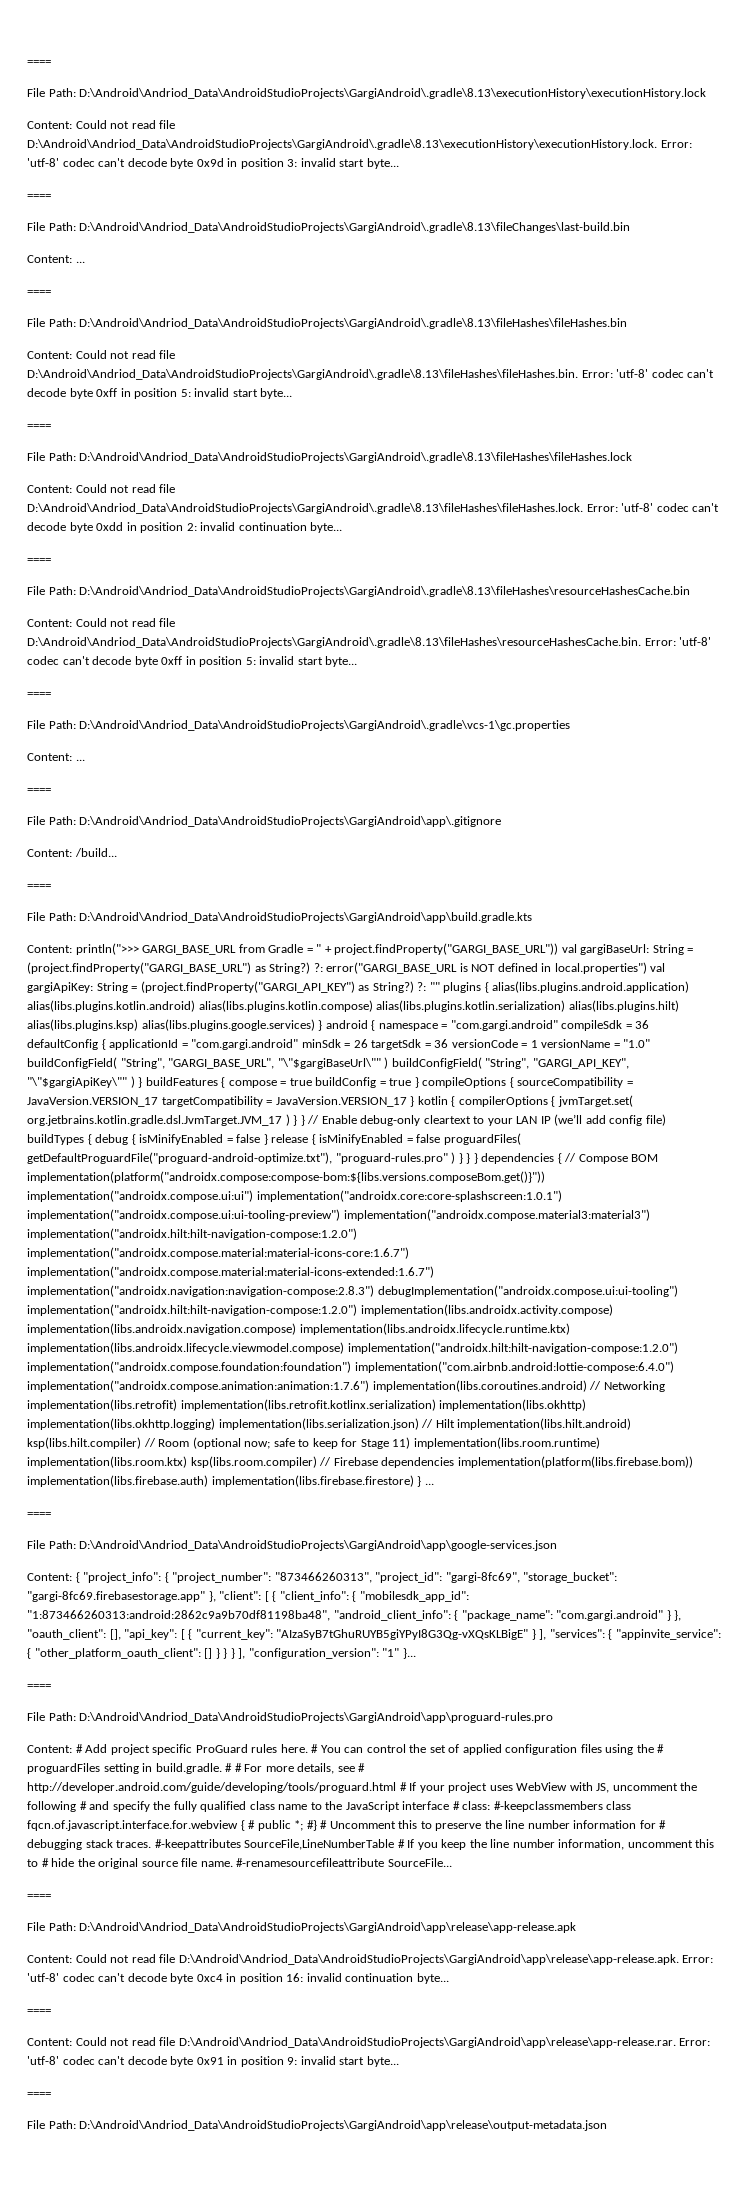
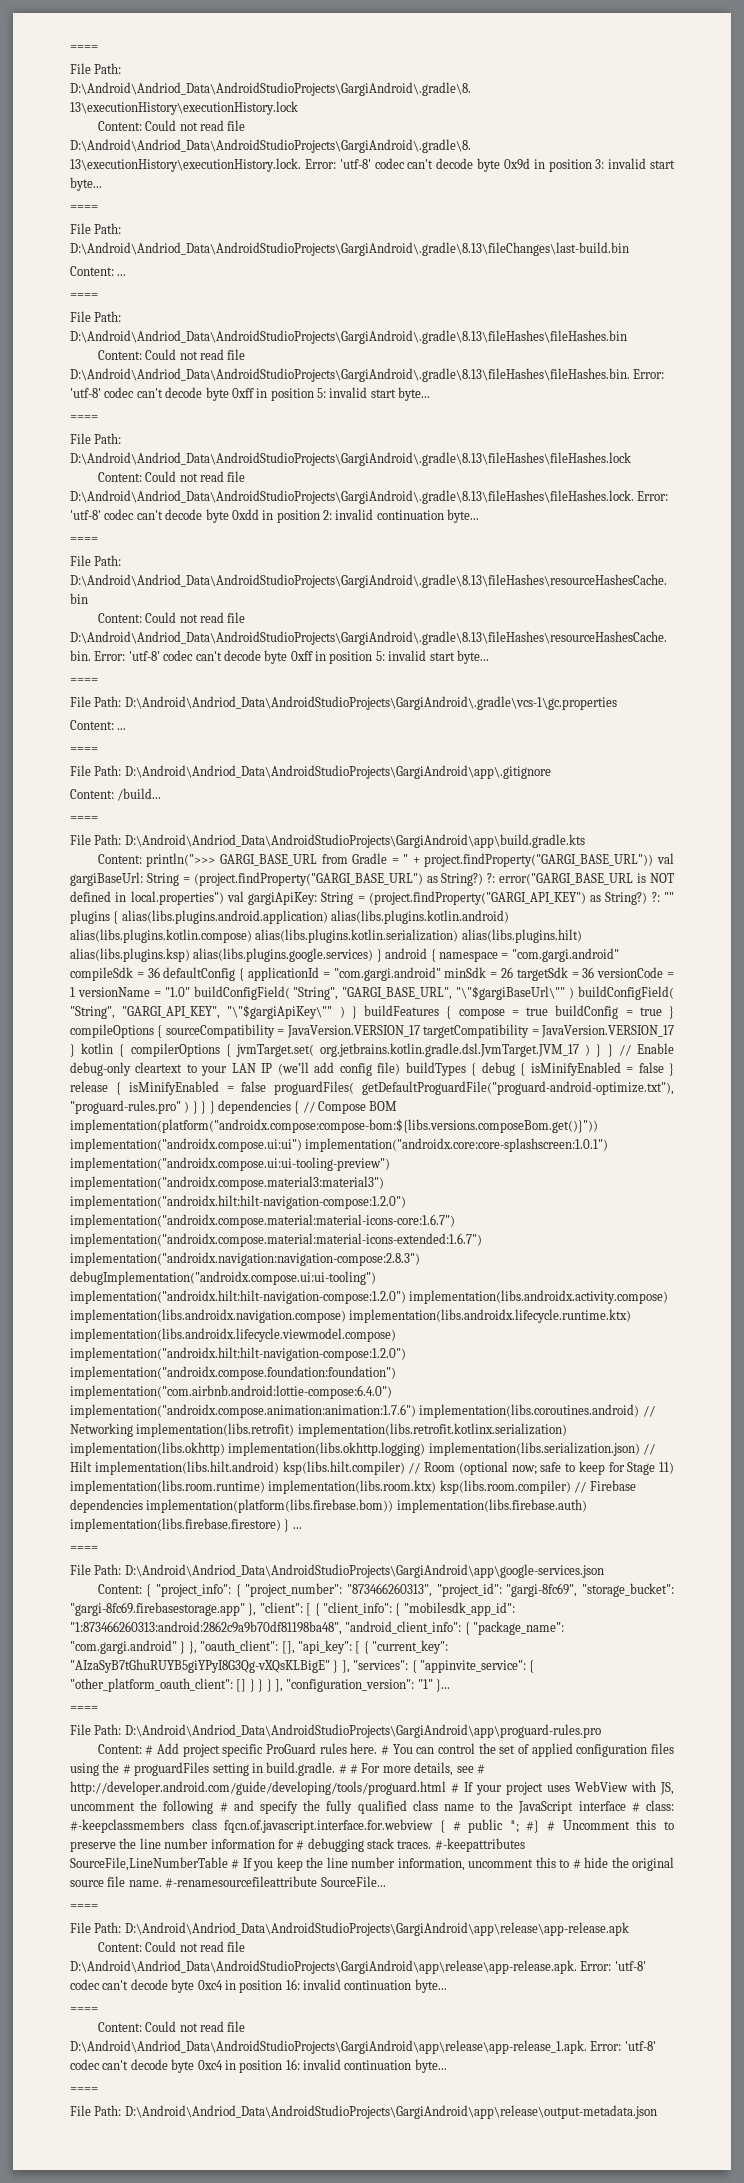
- Content: Could not read file D:\Android\Andriod_Data\AndroidStudioProjects\GargiAndroid\app\release\app-release.rar. Error: 'utf-8' codec can't decode byte 0x91 in position 9: invalid start byte...
+ Content: Could not read file D:\Android\Andriod_Data\AndroidStudioProjects\GargiAndroid\app\release\app-release_1.apk. Error: 'utf-8' codec can't decode byte 0xc4 in position 16: invalid continuation byte...

